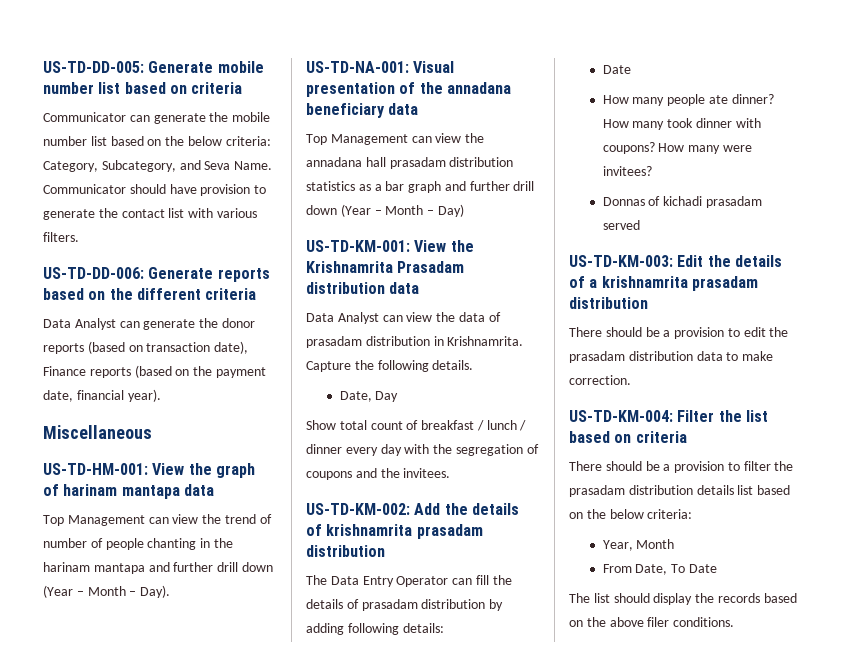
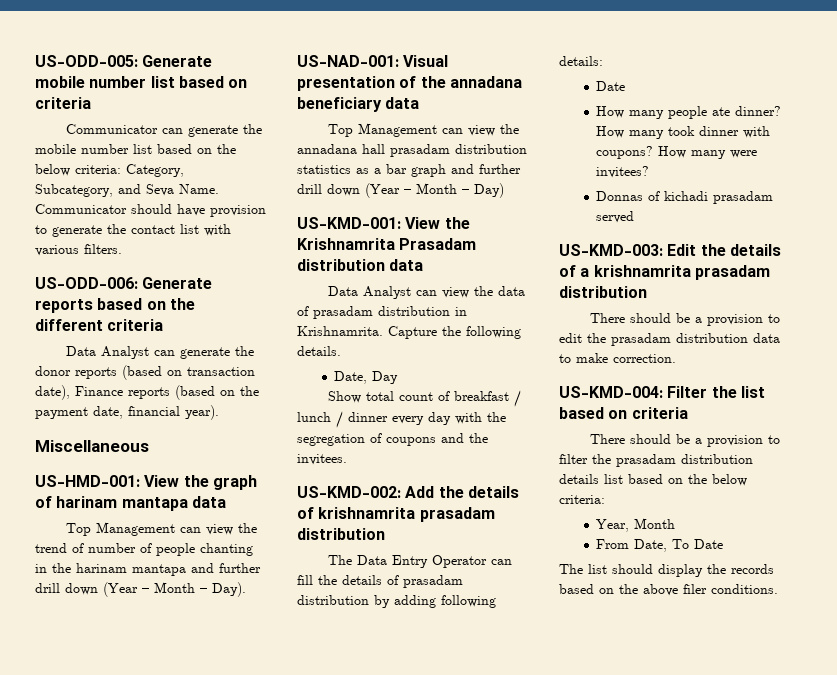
- US-TD-DD-005: Generate mobile number list based on criteria
+ US-ODD-005: Generate mobile number list based on criteria
- US-TD-DD-006: Generate reports based on the different criteria
+ US-ODD-006: Generate reports based on the different criteria
- US-TD-HM-001: View the graph of harinam mantapa data
+ US-HMD-001: View the graph of harinam mantapa data
- US-TD-NA-001: Visual presentation of the annadana beneficiary data
+ US-NAD-001: Visual presentation of the annadana beneficiary data
- US-TD-KM-001: View the Krishnamrita Prasadam distribution data
+ US-KMD-001: View the Krishnamrita Prasadam distribution data
- US-TD-KM-002: Add the details of krishnamrita prasadam distribution
+ US-KMD-002: Add the details of krishnamrita prasadam distribution
- US-TD-KM-003: Edit the details of a krishnamrita prasadam distribution
+ US-KMD-003: Edit the details of a krishnamrita prasadam distribution
- US-TD-KM-004: Filter the list based on criteria
+ US-KMD-004: Filter the list based on criteria

